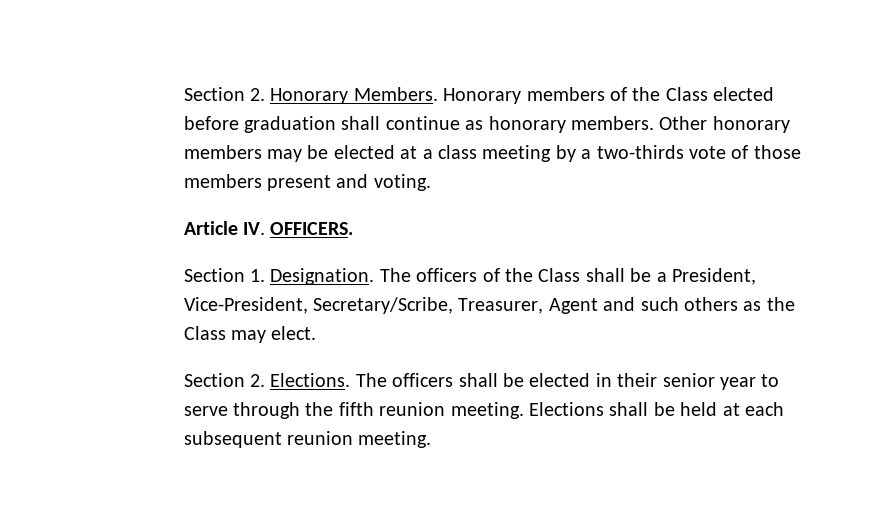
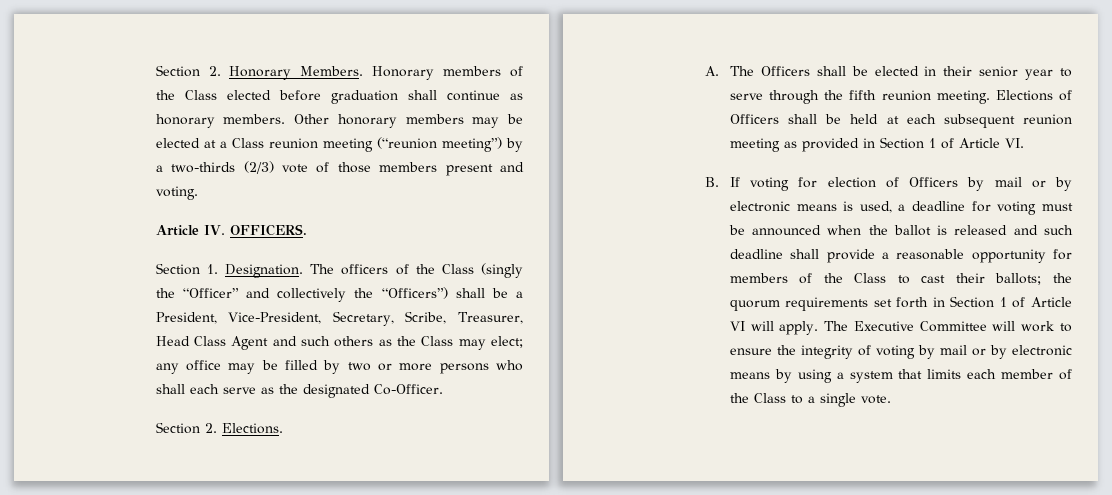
- Other honorary members may be elected at a class meeting by a two-thirds vote of those members present and voting.
+ Other honorary members may be elected at a Class reunion meeting (“reunion meeting”) by a two-thirds (2/3) vote of those members present and voting.
- The officers of the Class shall be a President, Vice-President, Secretary/Scribe, Treasurer, Agent and such others as the Class may elect.
+ The officers of the Class (singly the “Officer” and collectively the “Officers”) shall be a President, Vice-President, Secretary, Scribe, Treasurer, Head Class Agent and such others as the Class may elect; any office may be filled by two or more persons who shall each serve as the designated Co-Officer.
- Section 2. Elections. The officers shall be elected in their senior year to serve through the fifth reunion meeting.
+ Section 2. Elections.
+ A. The Officers shall be elected in their senior year to serve through the fifth reunion meeting.
- Elections shall be held at each subsequent reunion meeting.
+ Elections of Officers shall be held at each subsequent reunion meeting as provided in Section 1 of Article VI.
+ B. If voting for election of Officers by mail or by electronic means is used, a deadline for voting must be announced when the ballot is released and such deadline shall provide a reasonable opportunity for members of the Class to cast their ballots; the quorum requirements set forth in Section 1 of Article VI will apply. The Executive Committee will work to ensure the integrity of voting by mail or by electronic means by using a system that limits each member of the Class to a single vote.

